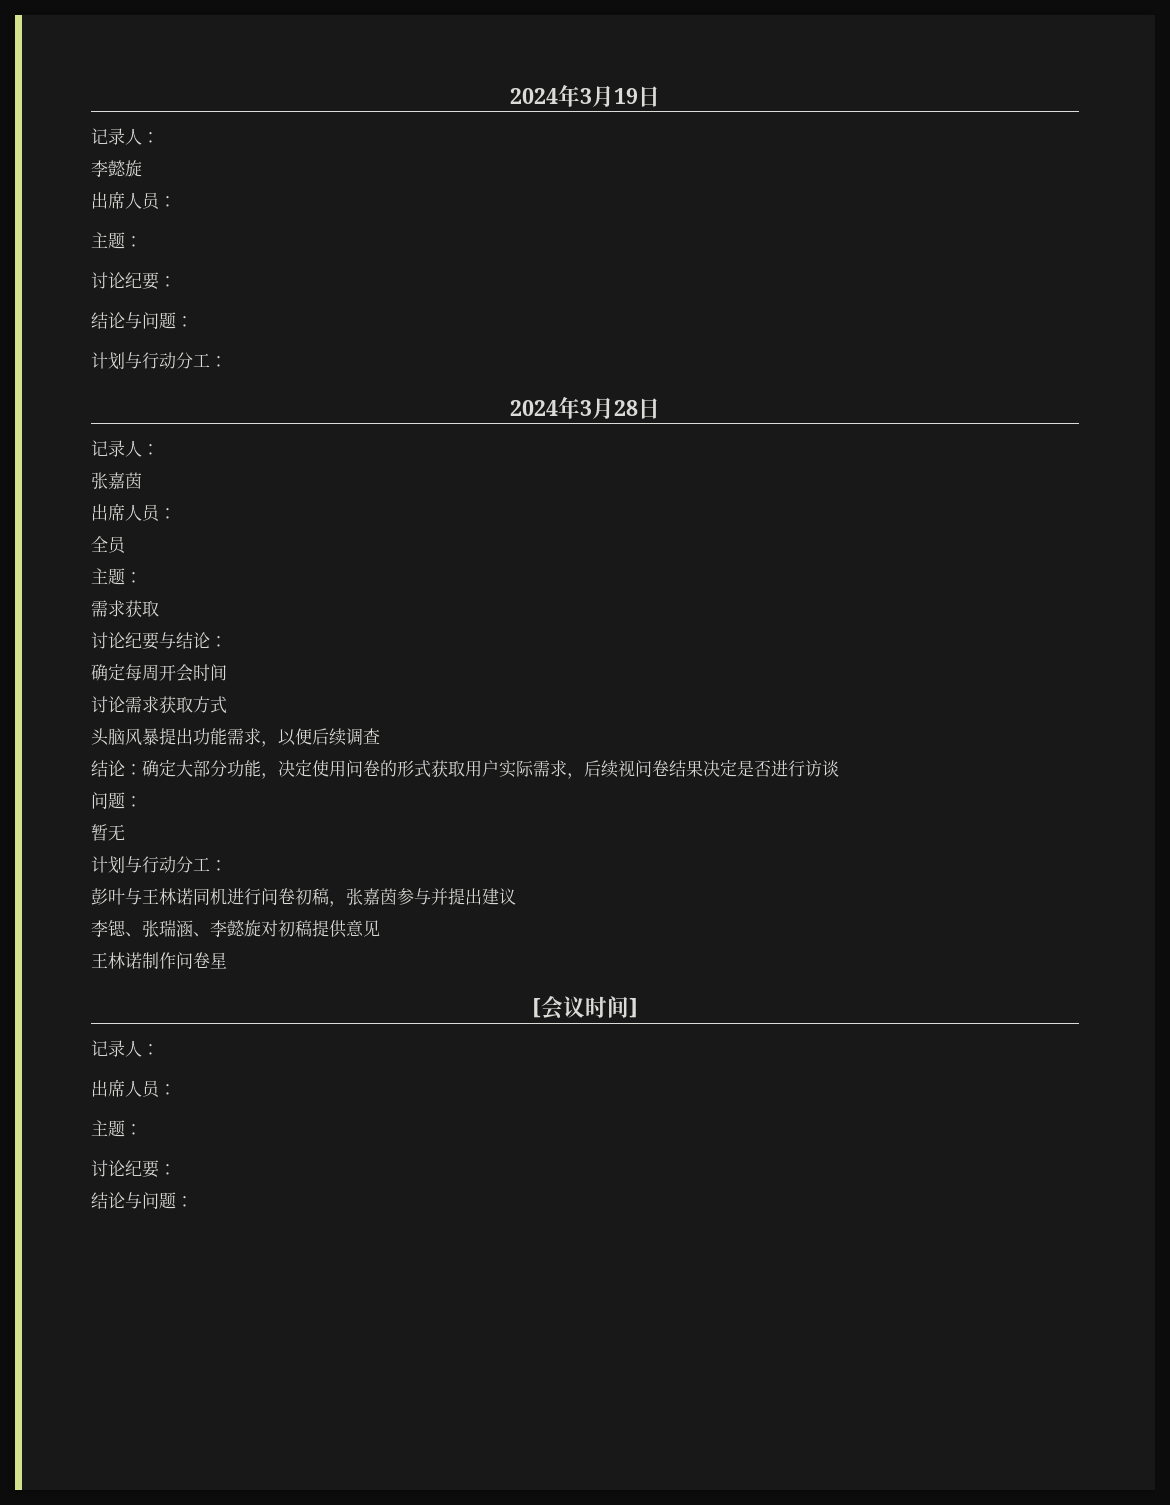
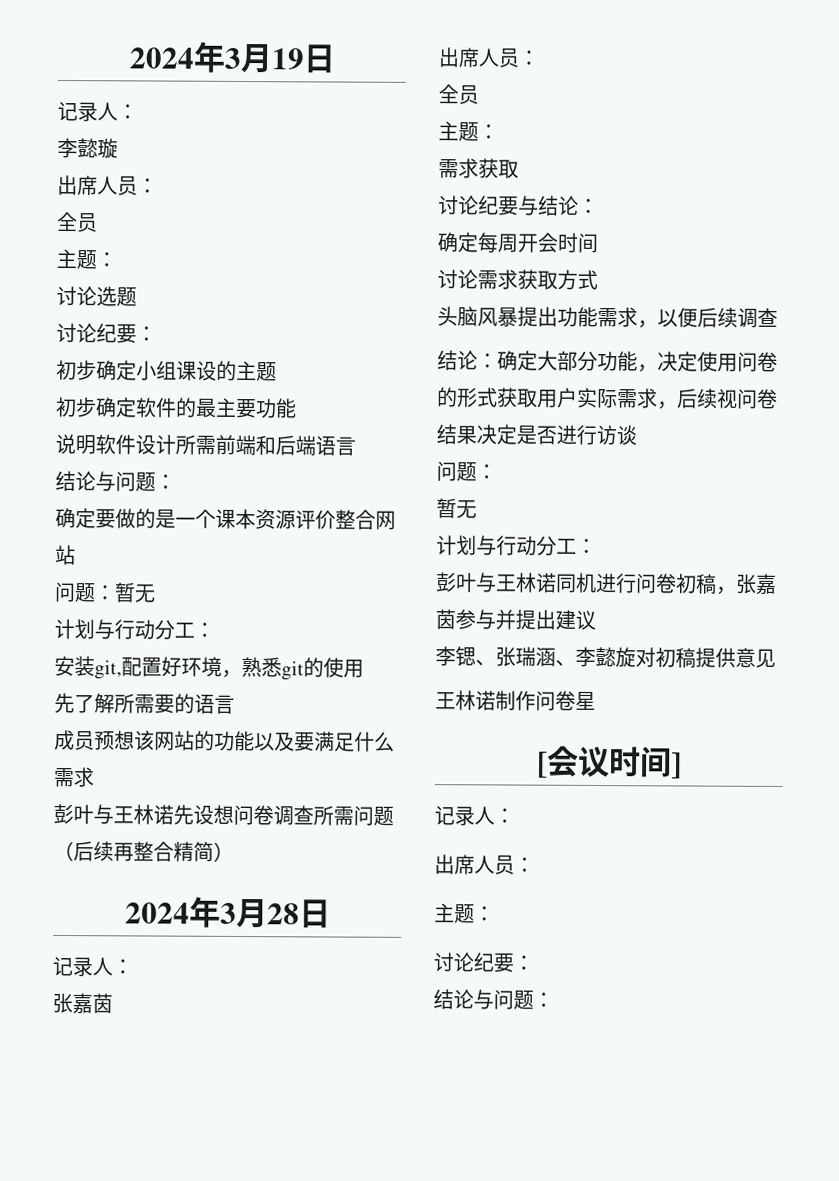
  2024年3月19日
  记录人：
- 李懿旋
+ 李懿璇
  出席人员：
+ 全员
  主题：
+ 讨论选题
  讨论纪要：
+ 初步确定小组课设的主题
+ 初步确定软件的最主要功能
+ 说明软件设计所需前端和后端语言
  结论与问题：
+ 确定要做的是一个课本资源评价整合网站
+ 问题：暂无
  计划与行动分工：
+ 安装git,配置好环境，熟悉git的使用
+ 先了解所需要的语言
+ 成员预想该网站的功能以及要满足什么需求
+ 彭叶与王林诺先设想问卷调查所需问题（后续再整合精简）

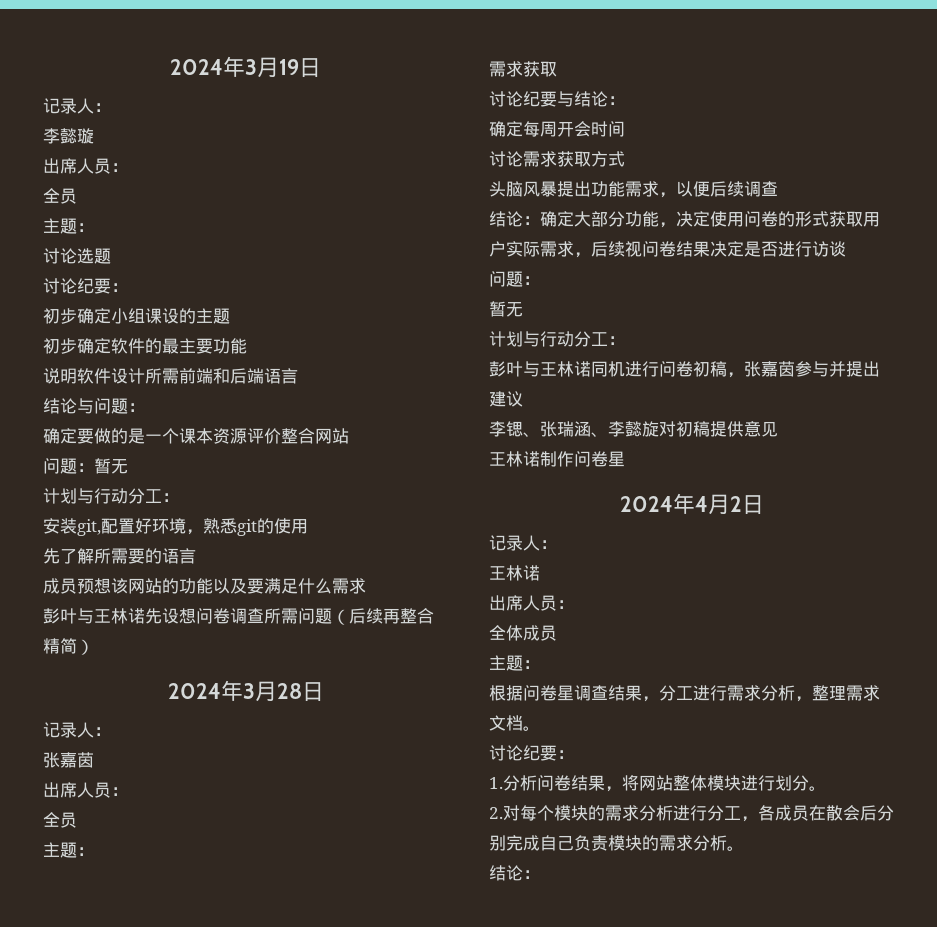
- [会议时间]
+ 2024年4月2日
  记录人：
+ 王林诺
  出席人员：
+ 全体成员
  主题：
+ 根据问卷星调查结果，分工进行需求分析，整理需求文档。
  讨论纪要：
- 结论与问题：
+ 1.分析问卷结果，将网站整体模块进行划分。
+ 2.对每个模块的需求分析进行分工，各成员在散会后分别完成自己负责模块的需求分析。
+ 结论：

